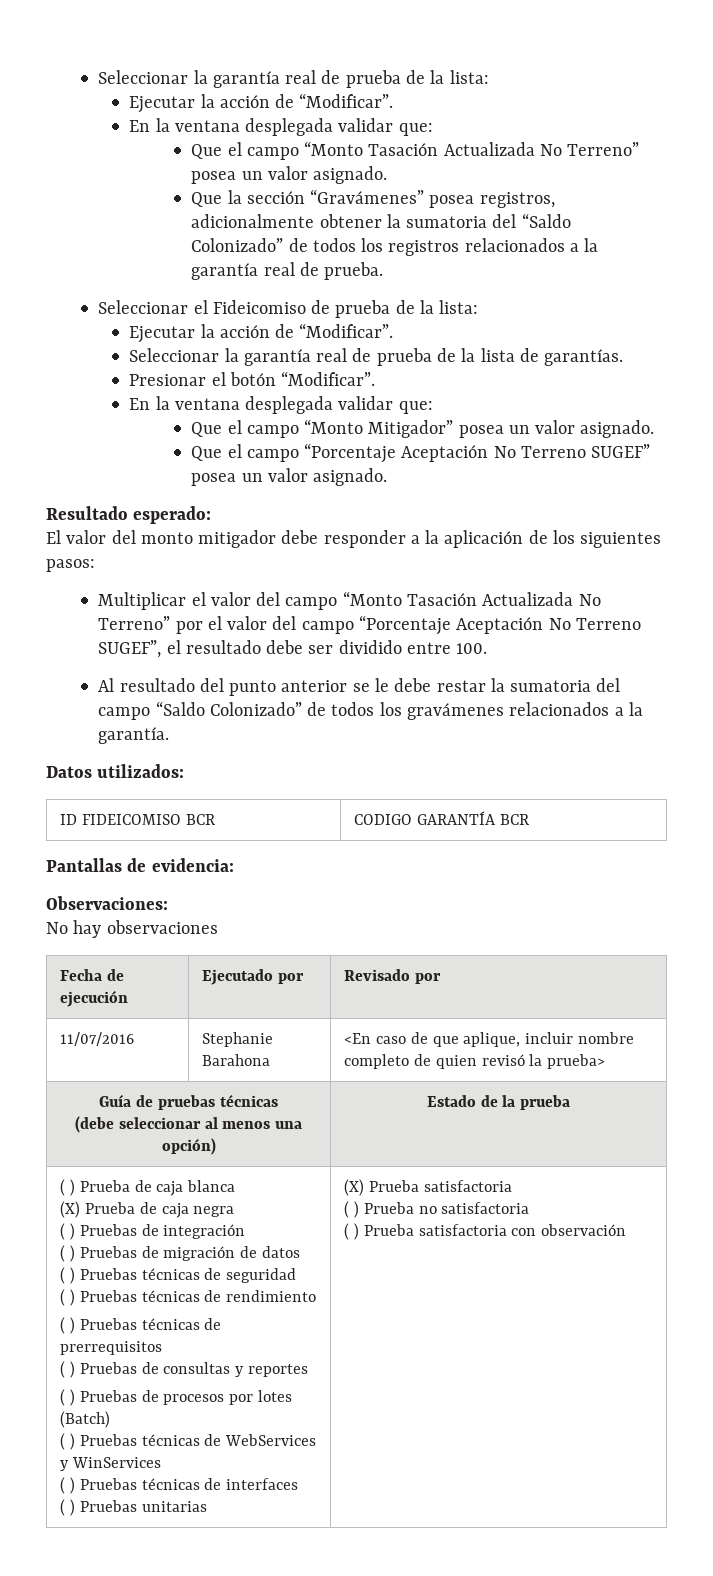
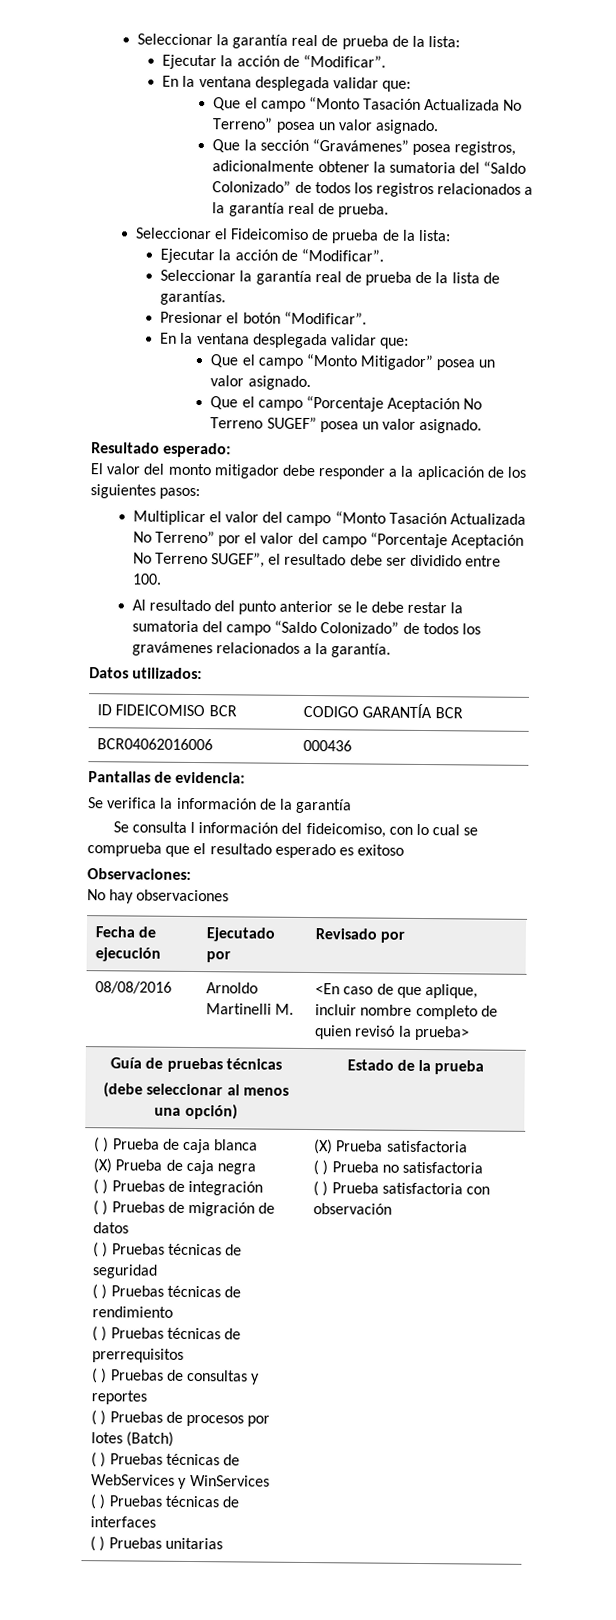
+ BCR04062016006 | 000436
+ Se verifica la información de la garantía
+ Se consulta l información del fideicomiso, con lo cual se comprueba que el resultado esperado es exitoso
- 11/07/2016 | Stephanie Barahona | <En caso de que aplique, incluir nombre completo de quien revisó la prueba>
+ 08/08/2016 | Arnoldo Martinelli M. | <En caso de que aplique, incluir nombre completo de quien revisó la prueba>

